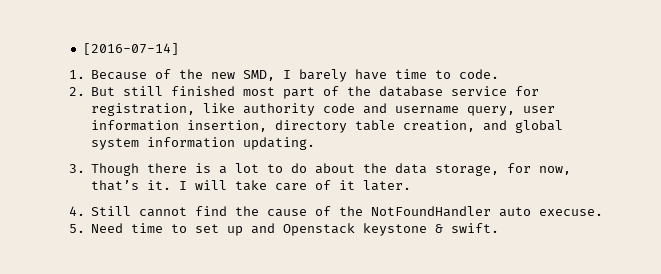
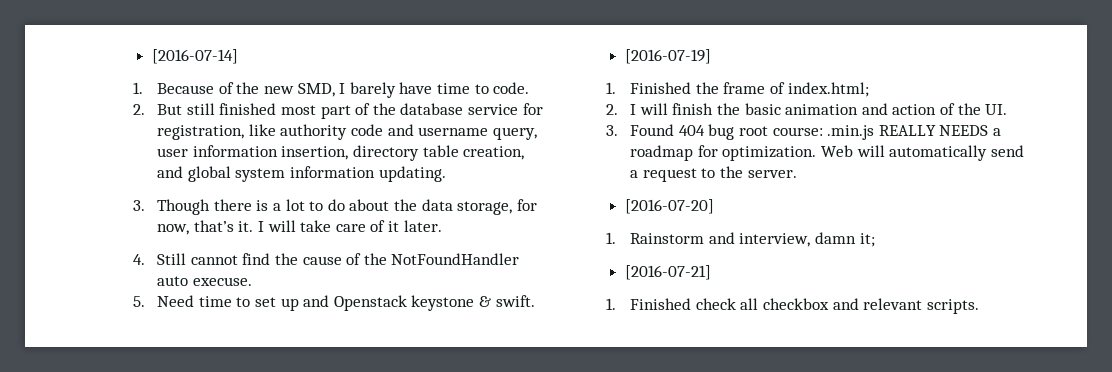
+ [2016-07-19]
+ 1. Finished the frame of index.html;
+ 2. I will finish the basic animation and action of the UI.
+ 3. Found 404 bug root course: .min.js REALLY NEEDS a roadmap for optimization. Web will automatically send a request to the server.
+ [2016-07-20]
+ 1. Rainstorm and interview, damn it;
+ [2016-07-21]
+ 1. Finished check all checkbox and relevant scripts.

